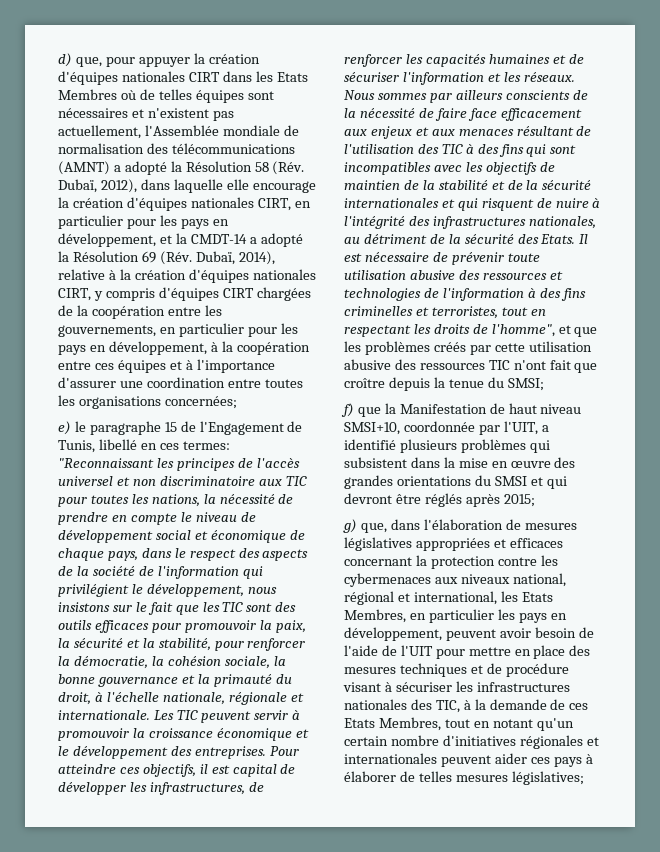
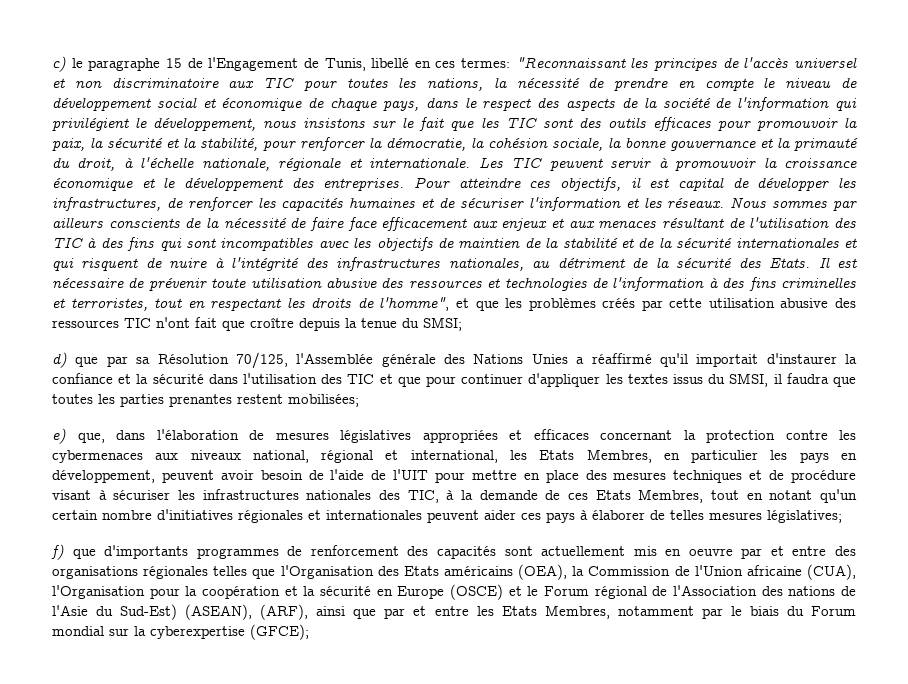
- d) que, pour appuyer la création d'équipes nationales CIRT dans les Etats Membres où de telles équipes sont nécessaires et n'existent pas actuellement, l'Assemblée mondiale de normalisation des télécommunications (AMNT) a adopté la Résolution 58 (Rév. Dubaï, 2012), dans laquelle elle encourage la création d'équipes nationales CIRT, en particulier pour les pays en développement, et la CMDT-14 a adopté la Résolution 69 (Rév. Dubaï, 2014), relative à la création d'équipes nationales CIRT, y compris d'équipes CIRT chargées de la coopération entre les gouvernements, en particulier pour les pays en développement, à la coopération entre ces équipes et à l'importance d'assurer une coordination entre toutes les organisations concernées;
- e) le paragraphe 15 de l'Engagement de Tunis, libellé en ces termes:
+ c) le paragraphe 15 de l'Engagement de Tunis, libellé en ces termes:
- f) que la Manifestation de haut niveau SMSI+10, coordonnée par l'UIT, a identifié plusieurs problèmes qui subsistent dans la mise en œuvre des grandes orientations du SMSI et qui devront être réglés après 2015;
- g) que, dans l'élaboration de mesures législatives appropriées et efficaces concernant la protection contre les cybermenaces aux niveaux national, régional et international, les Etats Membres, en particulier les pays en développement, peuvent avoir besoin de l'aide de l'UIT pour mettre en place des mesures techniques et de procédure visant à sécuriser les infrastructures nationales des TIC, à la demande de ces Etats Membres, tout en notant qu'un certain nombre d'initiatives régionales et internationales peuvent aider ces pays à élaborer de telles mesures législatives;
+ d) que par sa Résolution 70/125, l'Assemblée générale des Nations Unies a réaffirmé qu'il importait d'instaurer la confiance et la sécurité dans l'utilisation des TIC et que pour continuer d'appliquer les textes issus du SMSI, il faudra que toutes les parties prenantes restent mobilisées;
+ e) que, dans l'élaboration de mesures législatives appropriées et efficaces concernant la protection contre les cybermenaces aux niveaux national, régional et international, les Etats Membres, en particulier les pays en développement, peuvent avoir besoin de l'aide de l'UIT pour mettre en place des mesures techniques et de procédure visant à sécuriser les infrastructures nationales des TIC, à la demande de ces Etats Membres, tout en notant qu'un certain nombre d'initiatives régionales et internationales peuvent aider ces pays à élaborer de telles mesures législatives;
+ f) que d'importants programmes de renforcement des capacités sont actuellement mis en oeuvre par et entre des organisations régionales telles que l'Organisation des Etats américains (OEA), la Commission de l'Union africaine (CUA), l'Organisation pour la coopération et la sécurité en Europe (OSCE) et le Forum régional de l'Association des nations de l'Asie du Sud-Est) (ASEAN), (ARF), ainsi que par et entre les Etats Membres, notamment par le biais du Forum mondial sur la cyberexpertise (GFCE);

